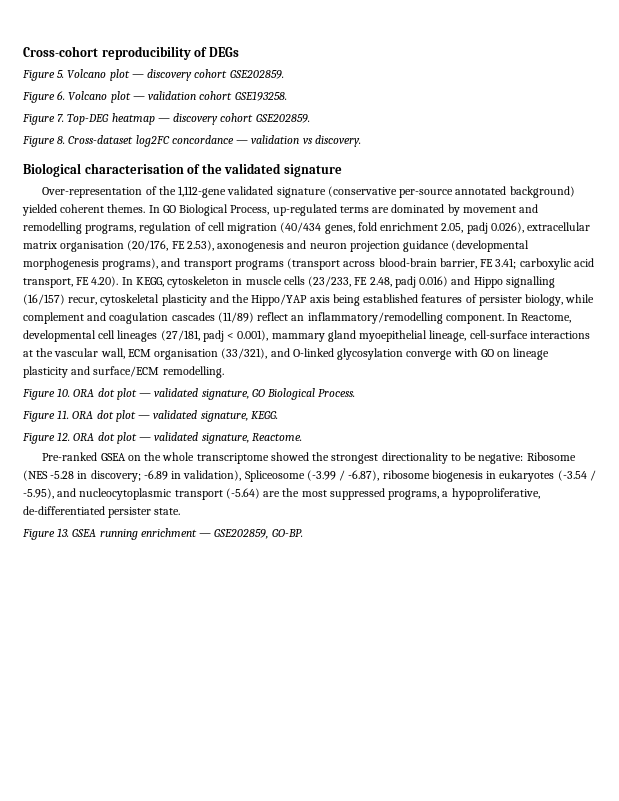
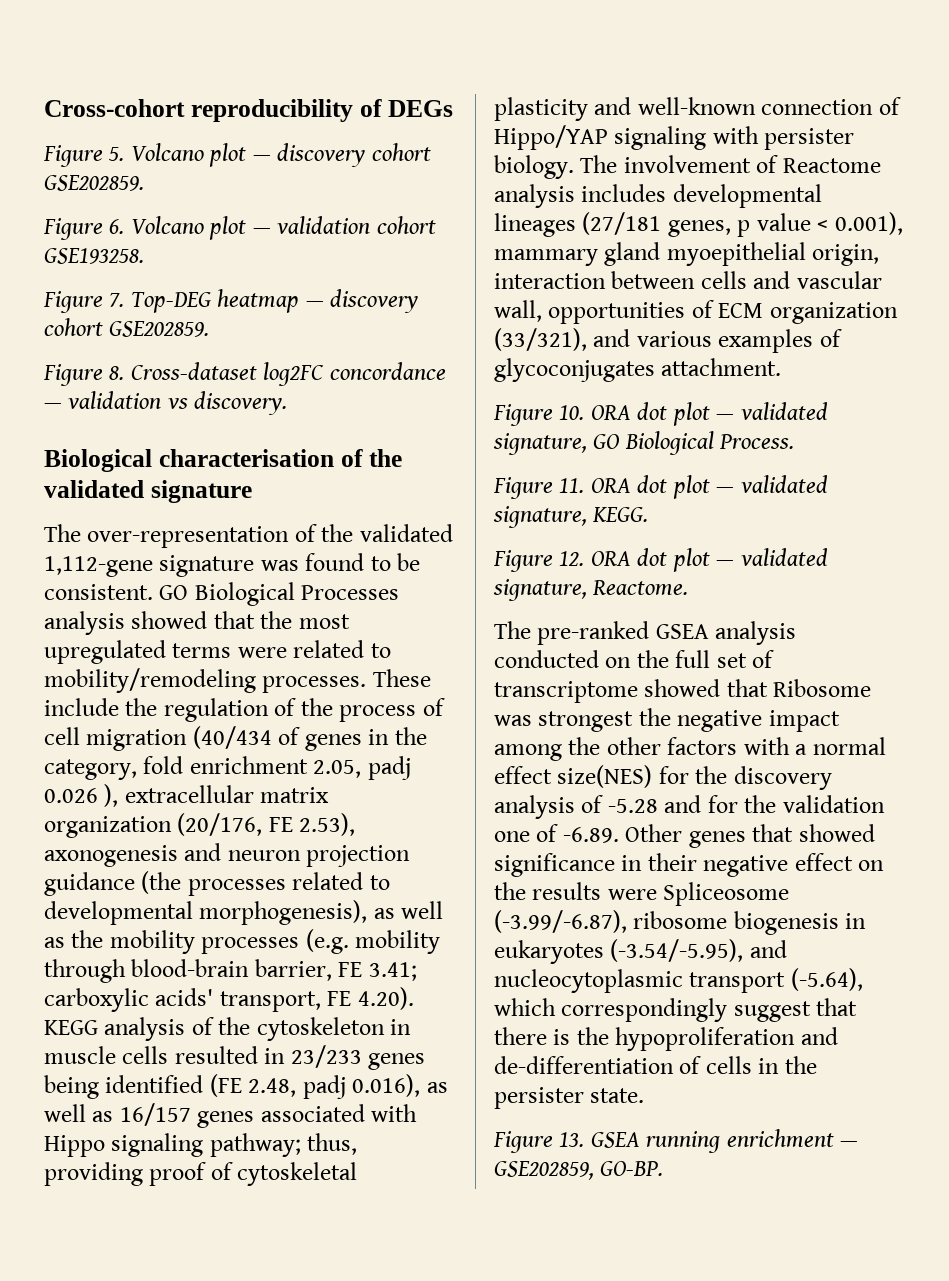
- Over-representation of the 1,112-gene validated signature (conservative per-source annotated background) yielded coherent themes. In GO Biological Process, up-regulated terms are dominated by movement and remodelling programs, regulation of cell migration (40/434 genes, fold enrichment 2.05, padj 0.026), extracellular matrix organisation (20/176, FE 2.53), axonogenesis and neuron projection guidance (developmental morphogenesis programs), and transport programs (transport across blood-brain barrier, FE 3.41; carboxylic acid transport, FE 4.20). In KEGG, cytoskeleton in muscle cells (23/233, FE 2.48, padj 0.016) and Hippo signalling (16/157) recur, cytoskeletal plasticity and the Hippo/YAP axis being established features of persister biology, while complement and coagulation cascades (11/89) reflect an inflammatory/remodelling component. In Reactome, developmental cell lineages (27/181, padj < 0.001), mammary gland myoepithelial lineage, cell-surface interactions at the vascular wall, ECM organisation (33/321), and O-linked glycosylation converge with GO on lineage plasticity and surface/ECM remodelling.
+ The over-representation of the validated 1,112-gene signature was found to be consistent. GO Biological Processes analysis showed that the most upregulated terms were related to mobility/remodeling processes. These include the regulation of the process of cell migration (40/434 of genes in the category, fold enrichment 2.05, padj 0.026 ), extracellular matrix organization (20/176, FE 2.53), axonogenesis and neuron projection guidance (the processes related to developmental morphogenesis), as well as the mobility processes (e.g. mobility through blood-brain barrier, FE 3.41; carboxylic acids' transport, FE 4.20). KEGG analysis of the cytoskeleton in muscle cells resulted in 23/233 genes being identified (FE 2.48, padj 0.016), as well as 16/157 genes associated with Hippo signaling pathway; thus, providing proof of cytoskeletal plasticity and well-known connection of Hippo/YAP signaling with persister biology. The involvement of Reactome analysis includes developmental lineages (27/181 genes, p value < 0.001), mammary gland myoepithelial origin, interaction between cells and vascular wall, opportunities of ECM organization (33/321), and various examples of glycoconjugates attachment.
- Pre-ranked GSEA on the whole transcriptome showed the strongest directionality to be negative: Ribosome (NES -5.28 in discovery; -6.89 in validation), Spliceosome (-3.99 / -6.87), ribosome biogenesis in eukaryotes (-3.54 / -5.95), and nucleocytoplasmic transport (-5.64) are the most suppressed programs, a hypoproliferative, de-differentiated persister state.
+ The pre-ranked GSEA analysis conducted on the full set of transcriptome showed that Ribosome was strongest the negative impact among the other factors with a normal effect size(NES) for the discovery analysis of -5.28 and for the validation one of -6.89. Other genes that showed significance in their negative effect on the results were Spliceosome (-3.99/-6.87), ribosome biogenesis in eukaryotes (-3.54/-5.95), and nucleocytoplasmic transport (-5.64), which correspondingly suggest that there is the hypoproliferation and de-differentiation of cells in the persister state.

